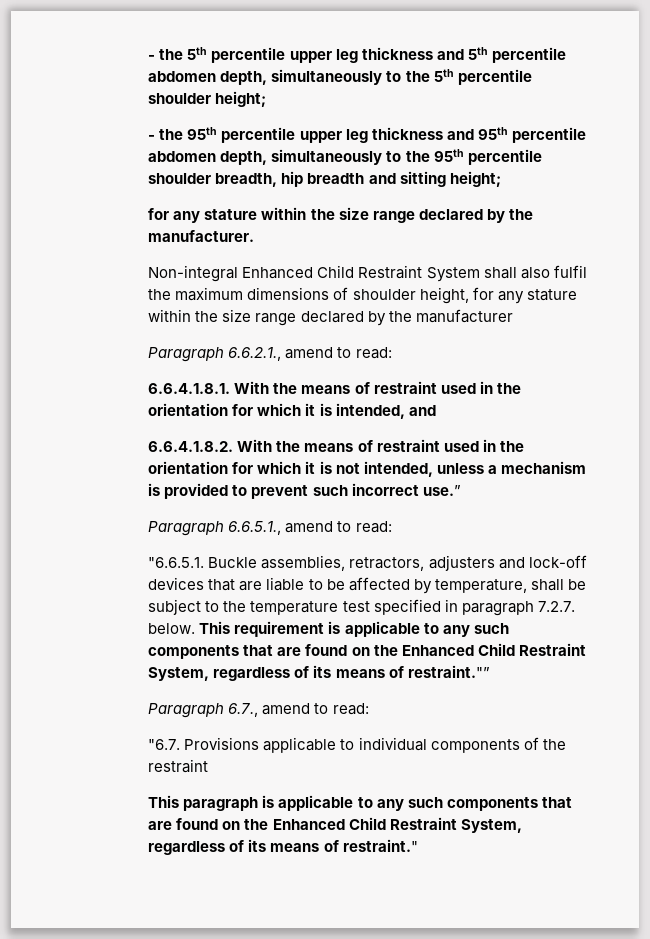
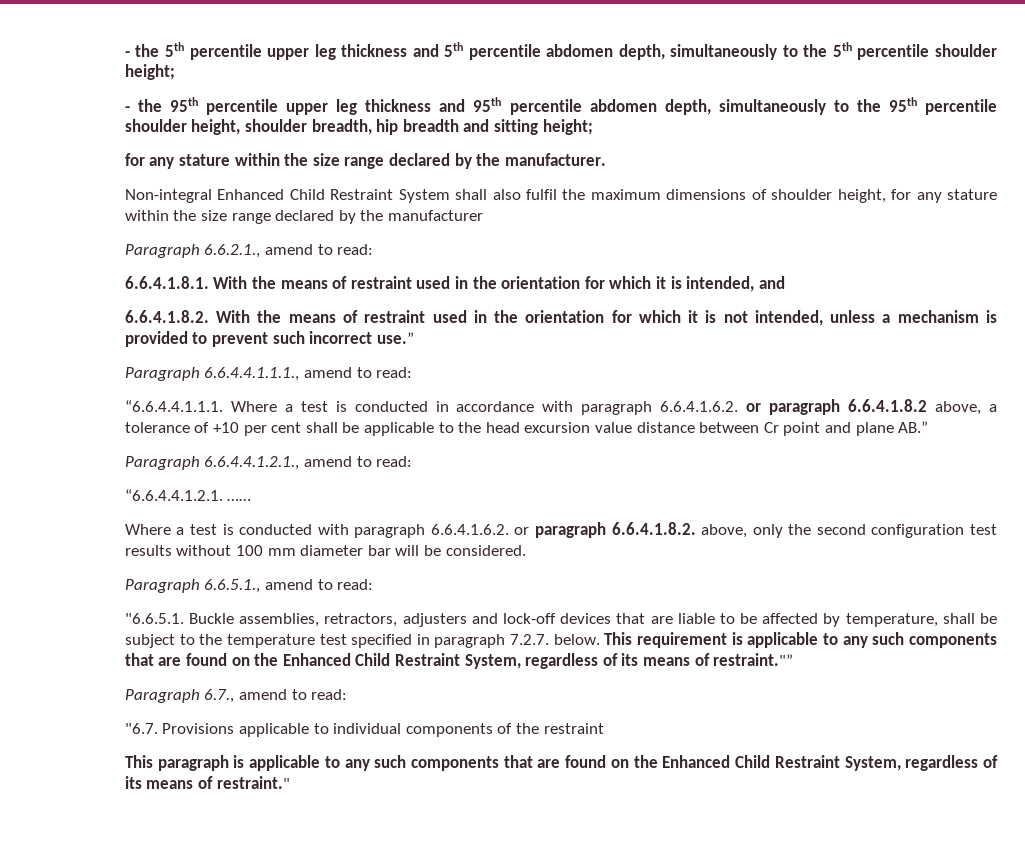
- - the 95th percentile upper leg thickness and 95th percentile abdomen depth, simultaneously to the 95th percentile shoulder breadth, hip breadth and sitting height;
+ - the 95th percentile upper leg thickness and 95th percentile abdomen depth, simultaneously to the 95th percentile shoulder height, shoulder breadth, hip breadth and sitting height;
+ Paragraph 6.6.4.4.1.1.1., amend to read:
+ “6.6.4.4.1.1.1. Where a test is conducted in accordance with paragraph 6.6.4.1.6.2. or paragraph 6.6.4.1.8.2 above, a tolerance of +10 per cent shall be applicable to the head excursion value distance between Cr point and plane AB.”
+ Paragraph 6.6.4.4.1.2.1., amend to read:
+ “6.6.4.4.1.2.1. ……
+ Where a test is conducted with paragraph 6.6.4.1.6.2. or paragraph 6.6.4.1.8.2. above, only the second configuration test results without 100 mm diameter bar will be considered.

